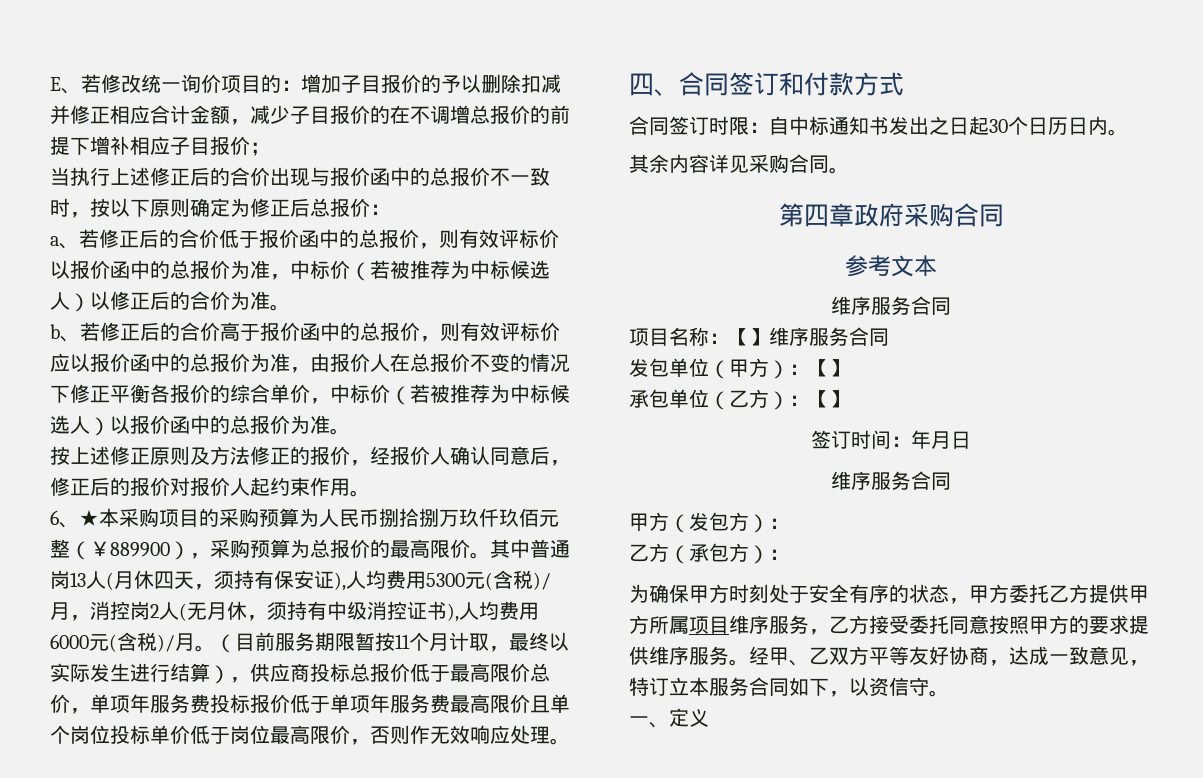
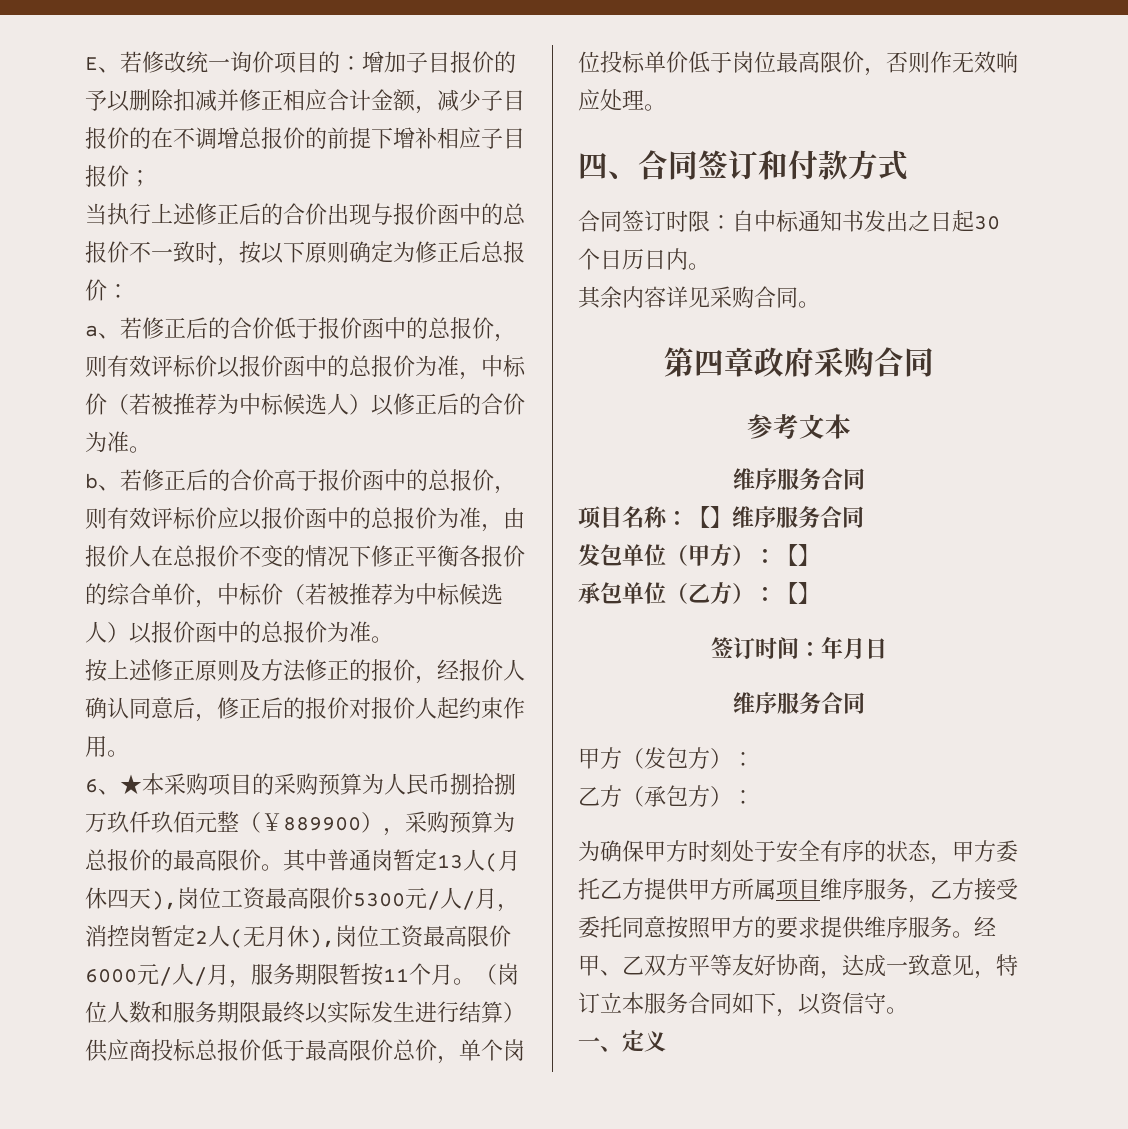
- 其中普通岗13人(月休四天，须持有保安证),人均费用5300元(含税)/月，消控岗2人(无月休，须持有中级消控证书),人均费用6000元(含税)/月。（目前服务期限暂按11个月计取，最终以实际发生进行结算），供应商投标总报价低于最高限价总价，单项年服务费投标报价低于单项年服务费最高限价且单个岗位投标单价低于岗位最高限价，否则作无效响应处理。
+ 其中普通岗暂定13人(月休四天),岗位工资最高限价5300元/人/月，消控岗暂定2人(无月休),岗位工资最高限价6000元/人/月，服务期限暂按11个月。（岗位人数和服务期限最终以实际发生进行结算）供应商投标总报价低于最高限价总价，单个岗位投标单价低于岗位最高限价，否则作无效响应处理。

